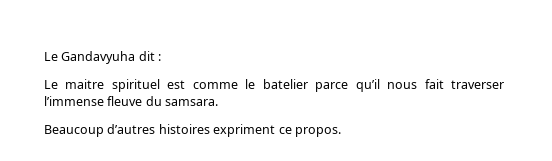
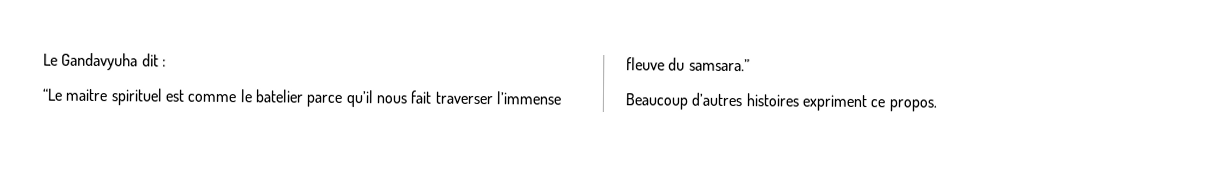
- Le maitre spirituel est comme le batelier parce qu’il nous fait traverser l’immense fleuve du samsara.
+ “Le maitre spirituel est comme le batelier parce qu’il nous fait traverser l’immense fleuve du samsara.”

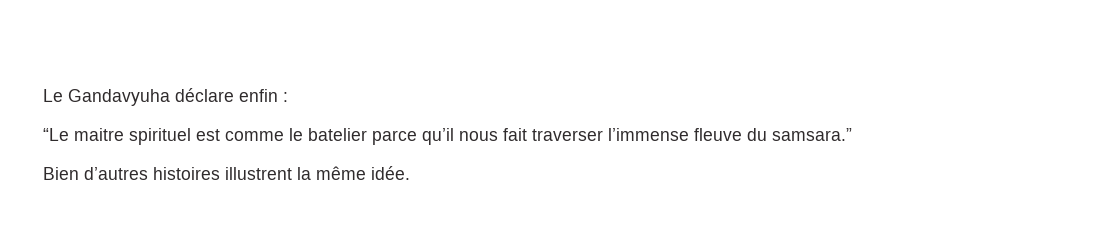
- Le Gandavyuha dit :
+ Le Gandavyuha déclare enfin :
- Beaucoup d’autres histoires expriment ce propos.
+ Bien d’autres histoires illustrent la même idée.

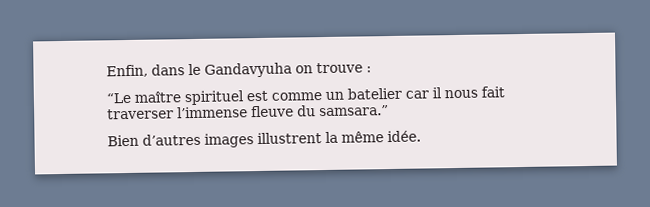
- Le Gandavyuha déclare enfin :
+ Enfin, dans le Gandavyuha on trouve :
- “Le maitre spirituel est comme le batelier parce qu’il nous fait traverser l’immense fleuve du samsara.”
+ “Le maître spirituel est comme un batelier car il nous fait traverser l’immense fleuve du samsara.”
- Bien d’autres histoires illustrent la même idée.
+ Bien d’autres images illustrent la même idée.

